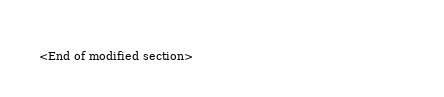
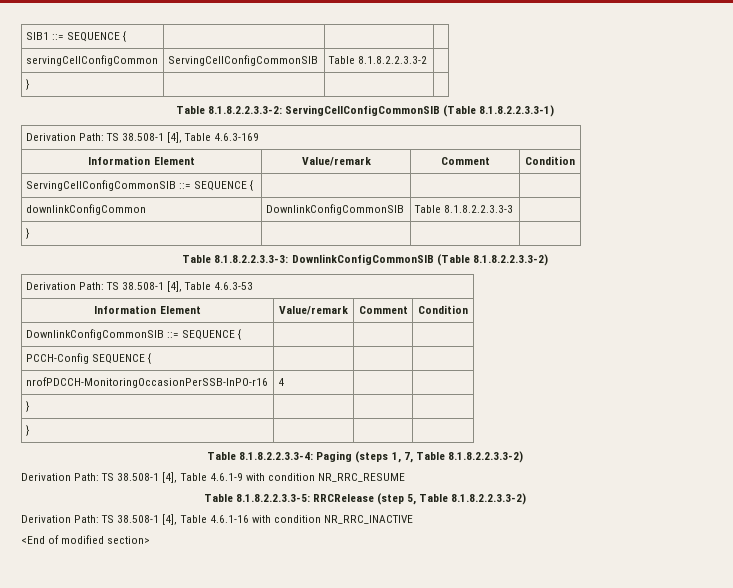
+ SIB1 ::= SEQUENCE { | | |
+ servingCellConfigCommon | ServingCellConfigCommonSIB | Table 8.1.8.2.2.3.3-2 |
+ } | | |
+ Table 8.1.8.2.2.3.3-2: ServingCellConfigCommonSIB (Table 8.1.8.2.2.3.3-1)
+ Derivation Path: TS 38.508-1 [4], Table 4.6.3-169
+ Information Element | Value/remark | Comment | Condition
+ ServingCellConfigCommonSIB ::= SEQUENCE { | | |
+ downlinkConfigCommon | DownlinkConfigCommonSIB | Table 8.1.8.2.2.3.3-3 |
+ } | | |
+ Table 8.1.8.2.2.3.3-3: DownlinkConfigCommonSIB (Table 8.1.8.2.2.3.3-2)
+ Derivation Path: TS 38.508-1 [4], Table 4.6.3-53
+ Information Element | Value/remark | Comment | Condition
+ DownlinkConfigCommonSIB ::= SEQUENCE { | | |
+ PCCH-Config SEQUENCE { | | |
+ nrofPDCCH-MonitoringOccasionPerSSB-InPO-r16 | 4 | |
+ } | | |
+ } | | |
+ Table 8.1.8.2.2.3.3-4: Paging (steps 1, 7, Table 8.1.8.2.2.3.3-2)
+ Derivation Path: TS 38.508-1 [4], Table 4.6.1-9 with condition NR_RRC_RESUME
+ Table 8.1.8.2.2.3.3-5: RRCRelease (step 5, Table 8.1.8.2.2.3.3-2)
+ Derivation Path: TS 38.508-1 [4], Table 4.6.1-16 with condition NR_RRC_INACTIVE

